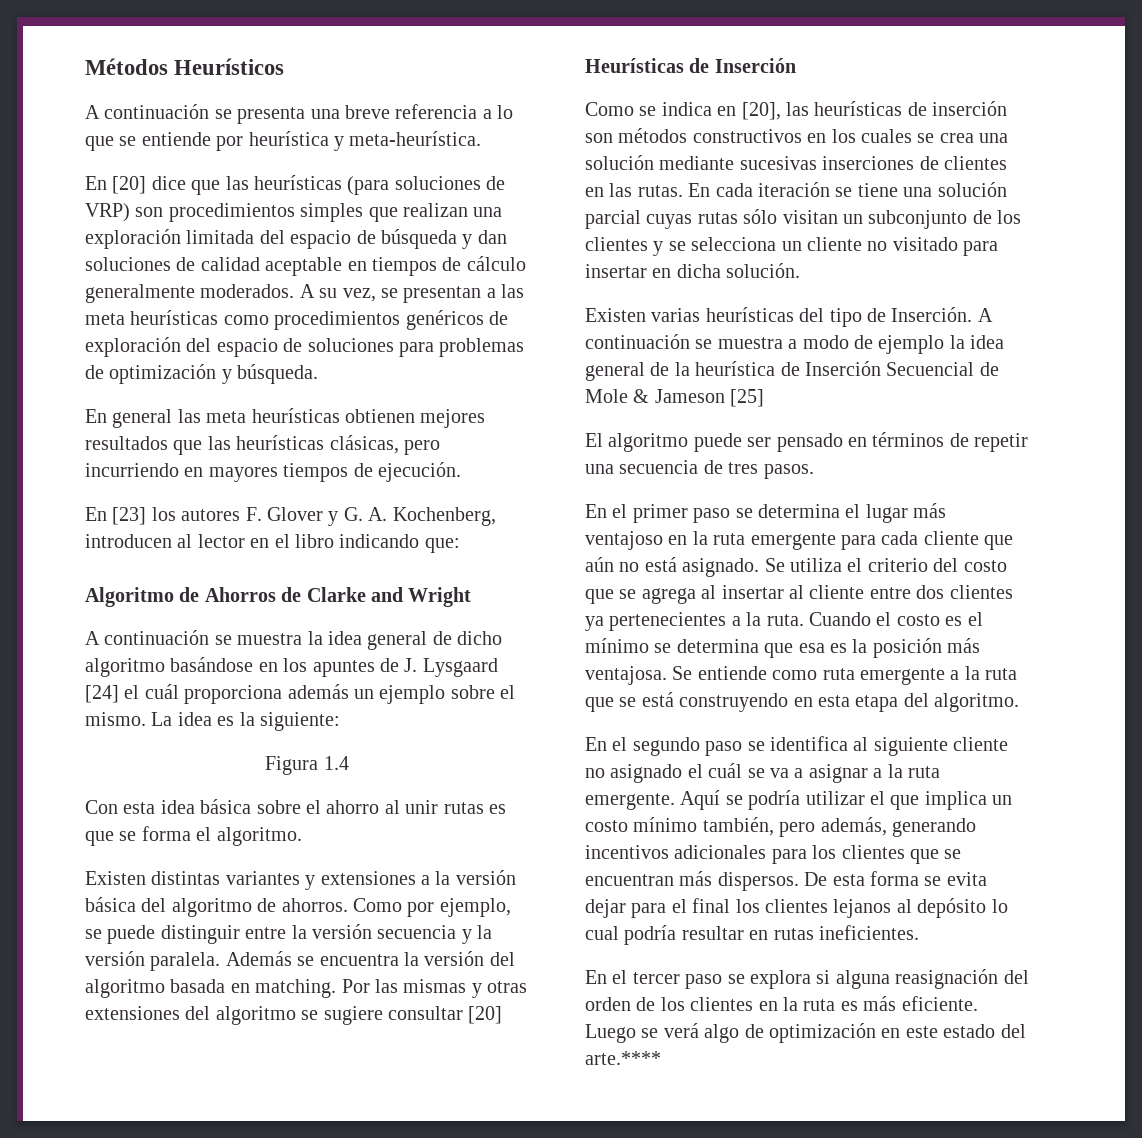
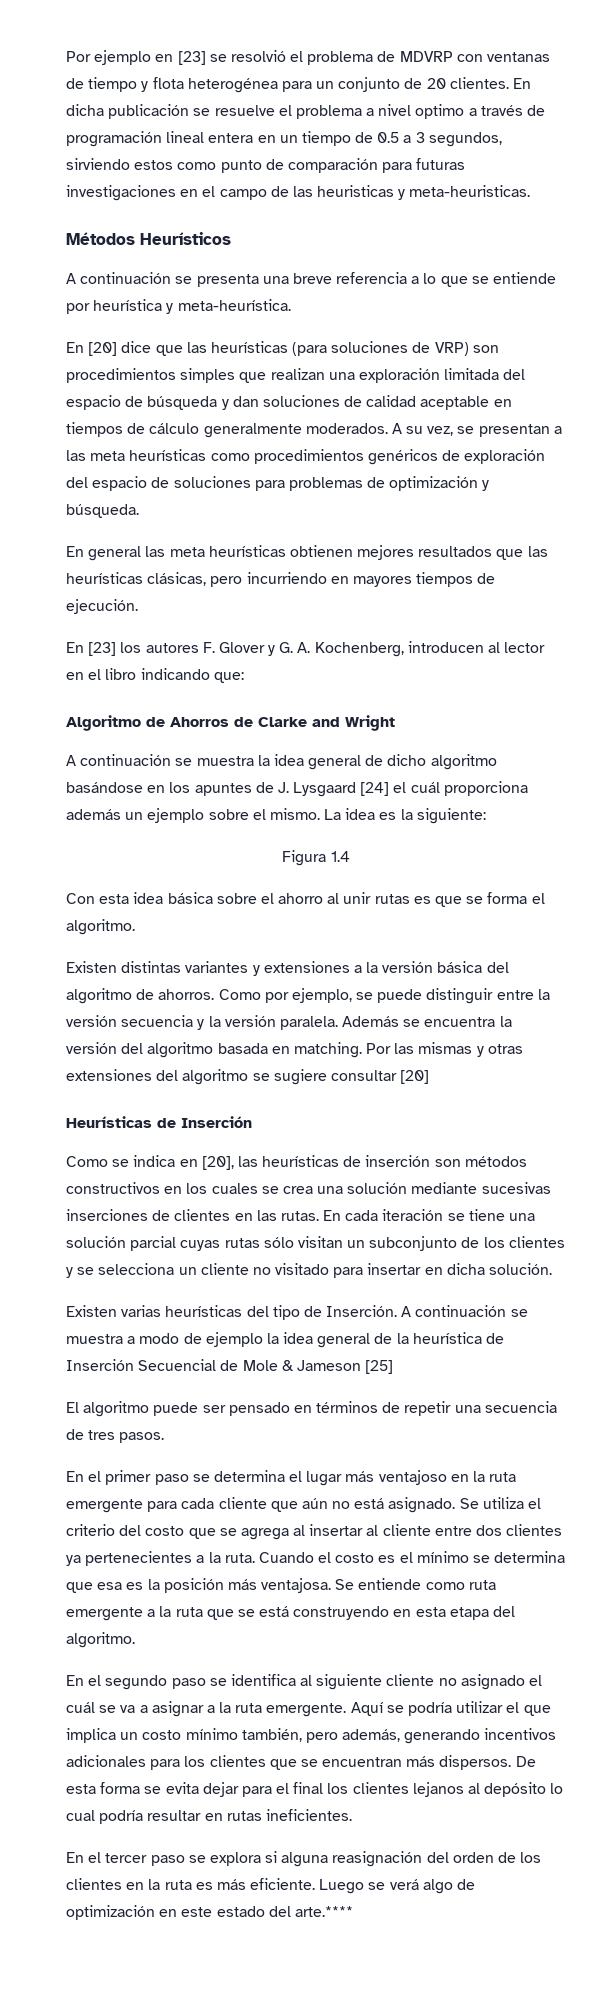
+ Por ejemplo en [23] se resolvió el problema de MDVRP con ventanas de tiempo y flota heterogénea para un conjunto de 20 clientes. En dicha publicación se resuelve el problema a nivel optimo a través de programación lineal entera en un tiempo de 0.5 a 3 segundos, sirviendo estos como punto de comparación para futuras investigaciones en el campo de las heuristicas y meta-heuristicas.

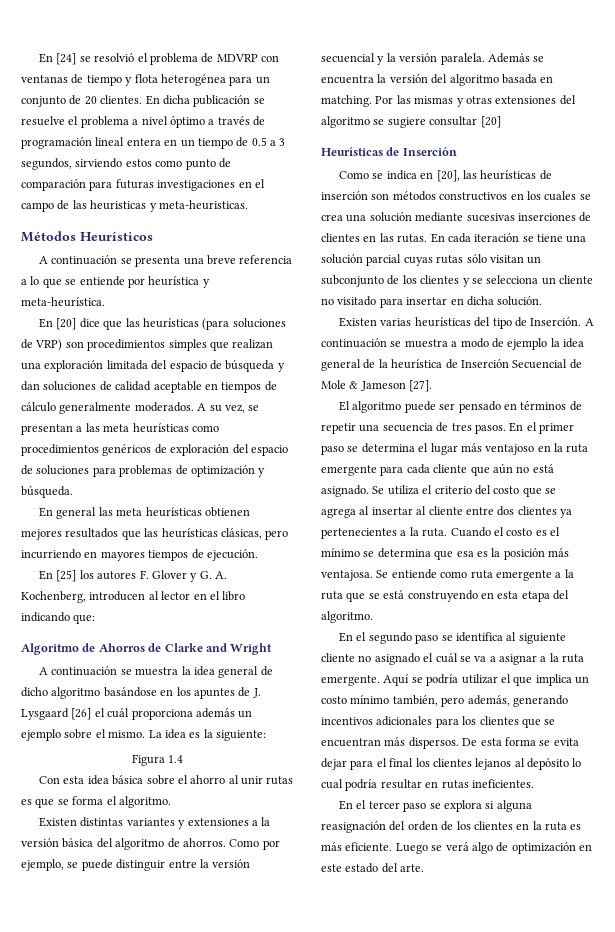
- Por ejemplo en [23] se resolvió el problema de MDVRP con ventanas de tiempo y flota heterogénea para un conjunto de 20 clientes.
+ En [24] se resolvió el problema de MDVRP con ventanas de tiempo y flota heterogénea para un conjunto de 20 clientes.
- En dicha publicación se resuelve el problema a nivel optimo a través de programación lineal entera en un tiempo de 0.5 a 3 segundos, sirviendo estos como punto de comparación para futuras investigaciones en el campo de las heuristicas y meta-heuristicas.
+ En dicha publicación se resuelve el problema a nivel óptimo a través de programación lineal entera en un tiempo de 0.5 a 3 segundos, sirviendo estos como punto de comparación para futuras investigaciones en el campo de las heuristicas y meta-heuristicas.
- En [23] los autores F. Glover y G. A. Kochenberg, introducen al lector en el libro indicando que:
+ En [25] los autores F. Glover y G. A. Kochenberg, introducen al lector en el libro indicando que:
- A continuación se muestra la idea general de dicho algoritmo basándose en los apuntes de J. Lysgaard [24] el cuál proporciona además un ejemplo sobre el mismo.
+ A continuación se muestra la idea general de dicho algoritmo basándose en los apuntes de J. Lysgaard [26] el cuál proporciona además un ejemplo sobre el mismo.
- Como por ejemplo, se puede distinguir entre la versión secuencia y la versión paralela.
+ Como por ejemplo, se puede distinguir entre la versión secuencial y la versión paralela.
- A continuación se muestra a modo de ejemplo la idea general de la heurística de Inserción Secuencial de Mole & Jameson [25]
+ A continuación se muestra a modo de ejemplo la idea general de la heurística de Inserción Secuencial de Mole & Jameson [27].
- El algoritmo puede ser pensado en términos de repetir una secuencia de tres pasos.
- En el primer paso se determina el lugar más ventajoso en la ruta emergente para cada cliente que aún no está asignado.
+ El algoritmo puede ser pensado en términos de repetir una secuencia de tres pasos. En el primer paso se determina el lugar más ventajoso en la ruta emergente para cada cliente que aún no está asignado.
- Luego se verá algo de optimización en este estado del arte.****
+ Luego se verá algo de optimización en este estado del arte.

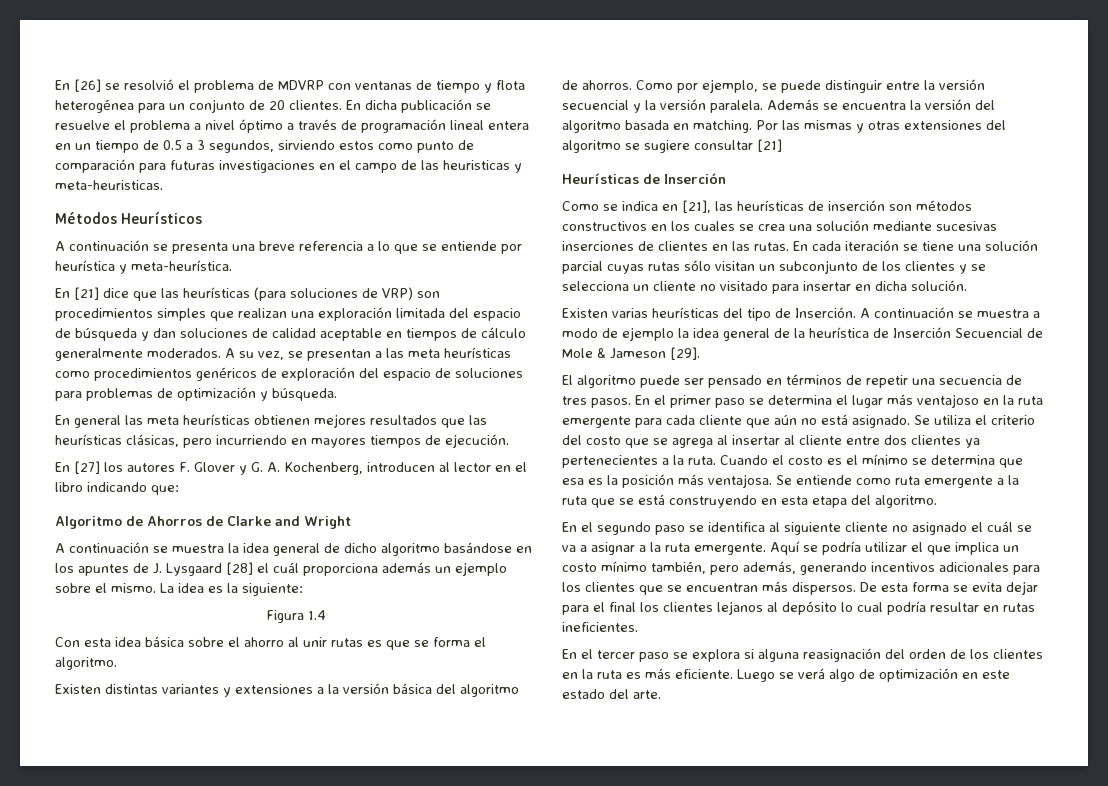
- En [24] se resolvió el problema de MDVRP con ventanas de tiempo y flota heterogénea para un conjunto de 20 clientes.
+ En [26] se resolvió el problema de MDVRP con ventanas de tiempo y flota heterogénea para un conjunto de 20 clientes.
- En [20] dice que las heurísticas (para soluciones de VRP) son procedimientos simples que realizan una exploración limitada del espacio de búsqueda y dan soluciones de calidad aceptable en tiempos de cálculo generalmente moderados.
+ En [21] dice que las heurísticas (para soluciones de VRP) son procedimientos simples que realizan una exploración limitada del espacio de búsqueda y dan soluciones de calidad aceptable en tiempos de cálculo generalmente moderados.
- En [25] los autores F. Glover y G. A. Kochenberg, introducen al lector en el libro indicando que:
+ En [27] los autores F. Glover y G. A. Kochenberg, introducen al lector en el libro indicando que:
- A continuación se muestra la idea general de dicho algoritmo basándose en los apuntes de J. Lysgaard [26] el cuál proporciona además un ejemplo sobre el mismo.
+ A continuación se muestra la idea general de dicho algoritmo basándose en los apuntes de J. Lysgaard [28] el cuál proporciona además un ejemplo sobre el mismo.
- Por las mismas y otras extensiones del algoritmo se sugiere consultar [20]
+ Por las mismas y otras extensiones del algoritmo se sugiere consultar [21]
- Como se indica en [20], las heurísticas de inserción son métodos constructivos en los cuales se crea una solución mediante sucesivas inserciones de clientes en las rutas.
+ Como se indica en [21], las heurísticas de inserción son métodos constructivos en los cuales se crea una solución mediante sucesivas inserciones de clientes en las rutas.
- A continuación se muestra a modo de ejemplo la idea general de la heurística de Inserción Secuencial de Mole & Jameson [27].
+ A continuación se muestra a modo de ejemplo la idea general de la heurística de Inserción Secuencial de Mole & Jameson [29].

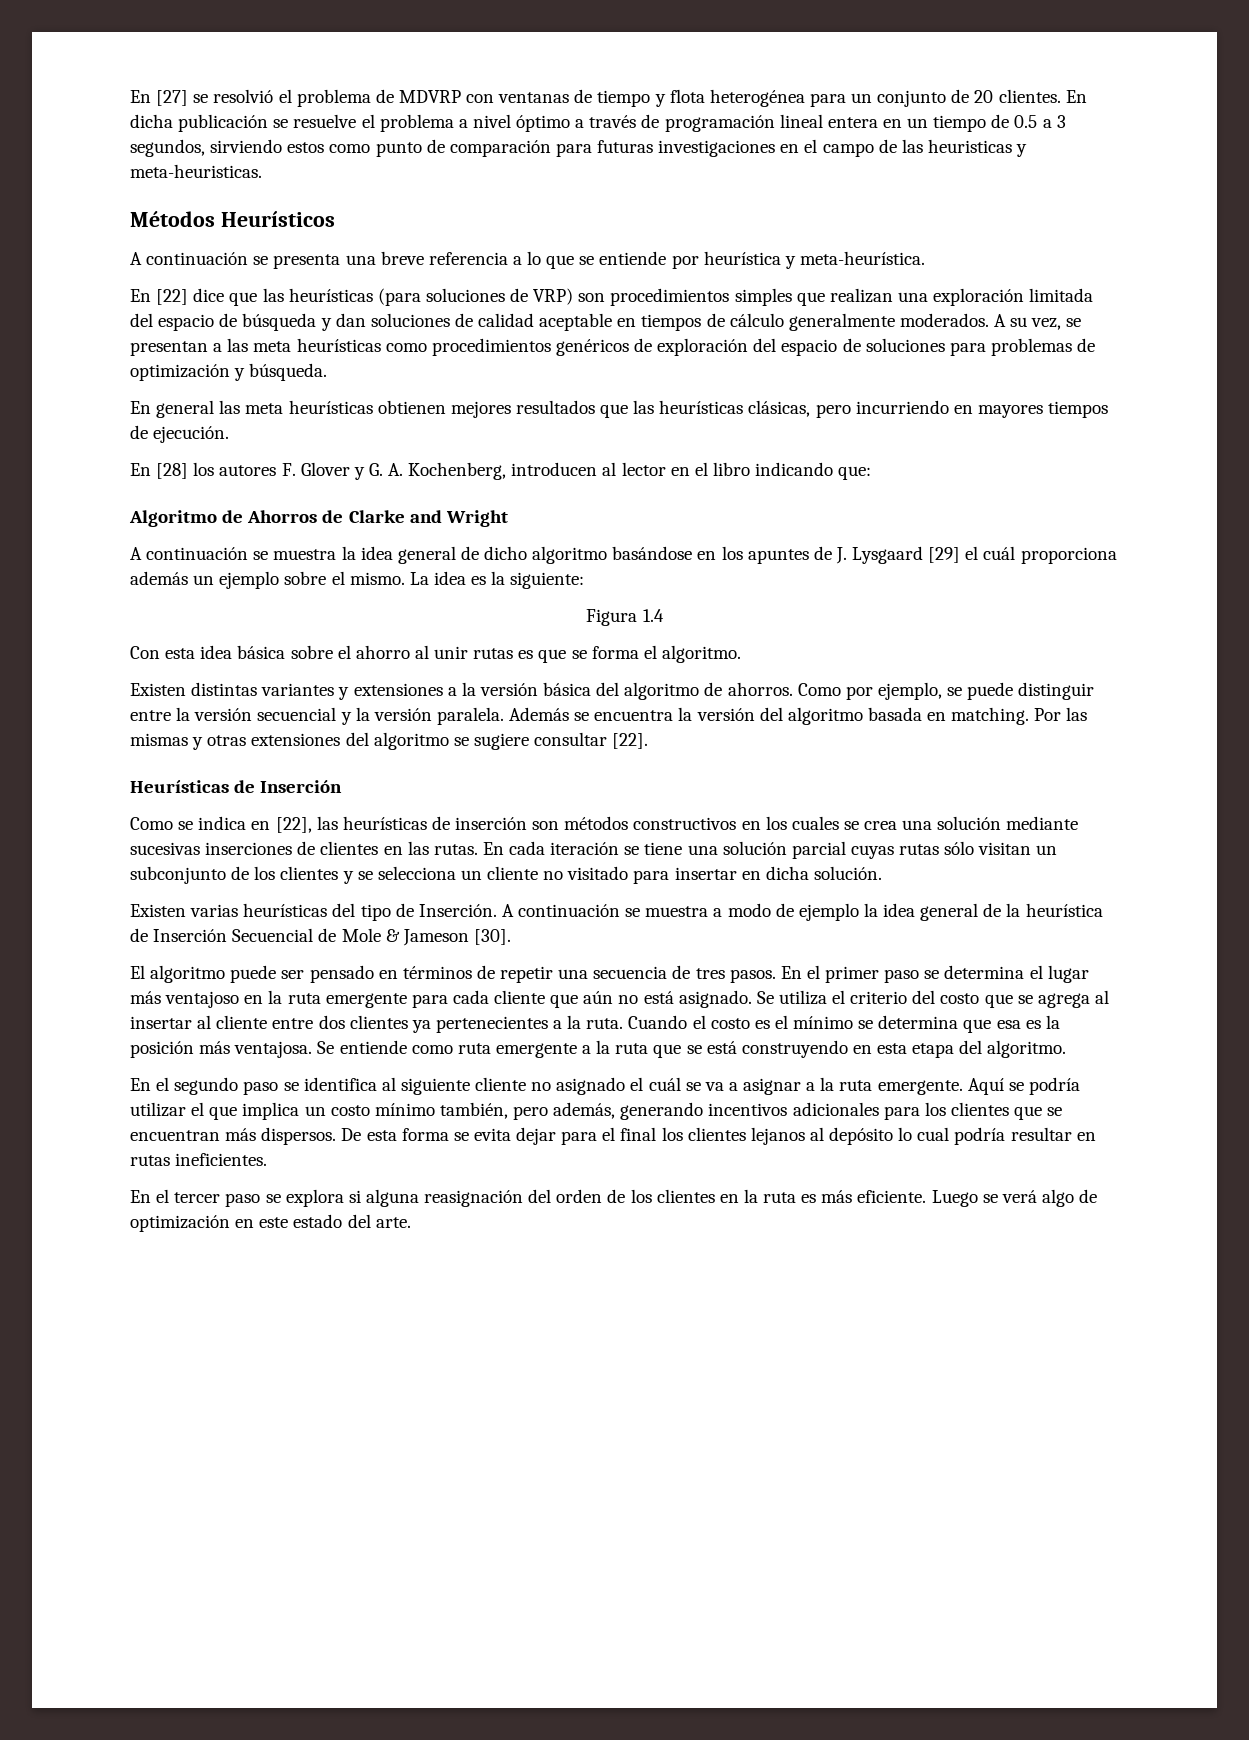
- En [26] se resolvió el problema de MDVRP con ventanas de tiempo y flota heterogénea para un conjunto de 20 clientes.
+ En [27] se resolvió el problema de MDVRP con ventanas de tiempo y flota heterogénea para un conjunto de 20 clientes.
- En [21] dice que las heurísticas (para soluciones de VRP) son procedimientos simples que realizan una exploración limitada del espacio de búsqueda y dan soluciones de calidad aceptable en tiempos de cálculo generalmente moderados.
+ En [22] dice que las heurísticas (para soluciones de VRP) son procedimientos simples que realizan una exploración limitada del espacio de búsqueda y dan soluciones de calidad aceptable en tiempos de cálculo generalmente moderados.
- En [27] los autores F. Glover y G. A. Kochenberg, introducen al lector en el libro indicando que:
+ En [28] los autores F. Glover y G. A. Kochenberg, introducen al lector en el libro indicando que:
- A continuación se muestra la idea general de dicho algoritmo basándose en los apuntes de J. Lysgaard [28] el cuál proporciona además un ejemplo sobre el mismo.
+ A continuación se muestra la idea general de dicho algoritmo basándose en los apuntes de J. Lysgaard [29] el cuál proporciona además un ejemplo sobre el mismo.
- Por las mismas y otras extensiones del algoritmo se sugiere consultar [21]
+ Por las mismas y otras extensiones del algoritmo se sugiere consultar [22].
- Como se indica en [21], las heurísticas de inserción son métodos constructivos en los cuales se crea una solución mediante sucesivas inserciones de clientes en las rutas.
+ Como se indica en [22], las heurísticas de inserción son métodos constructivos en los cuales se crea una solución mediante sucesivas inserciones de clientes en las rutas.
- A continuación se muestra a modo de ejemplo la idea general de la heurística de Inserción Secuencial de Mole & Jameson [29].
+ A continuación se muestra a modo de ejemplo la idea general de la heurística de Inserción Secuencial de Mole & Jameson [30].

